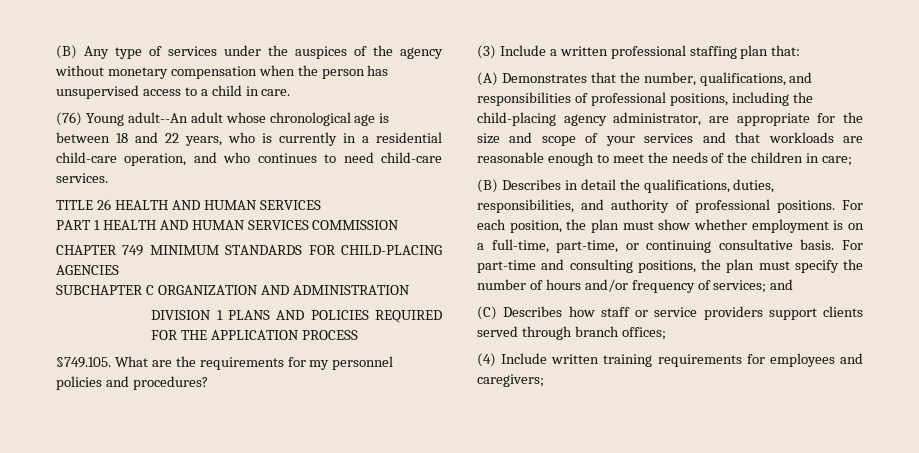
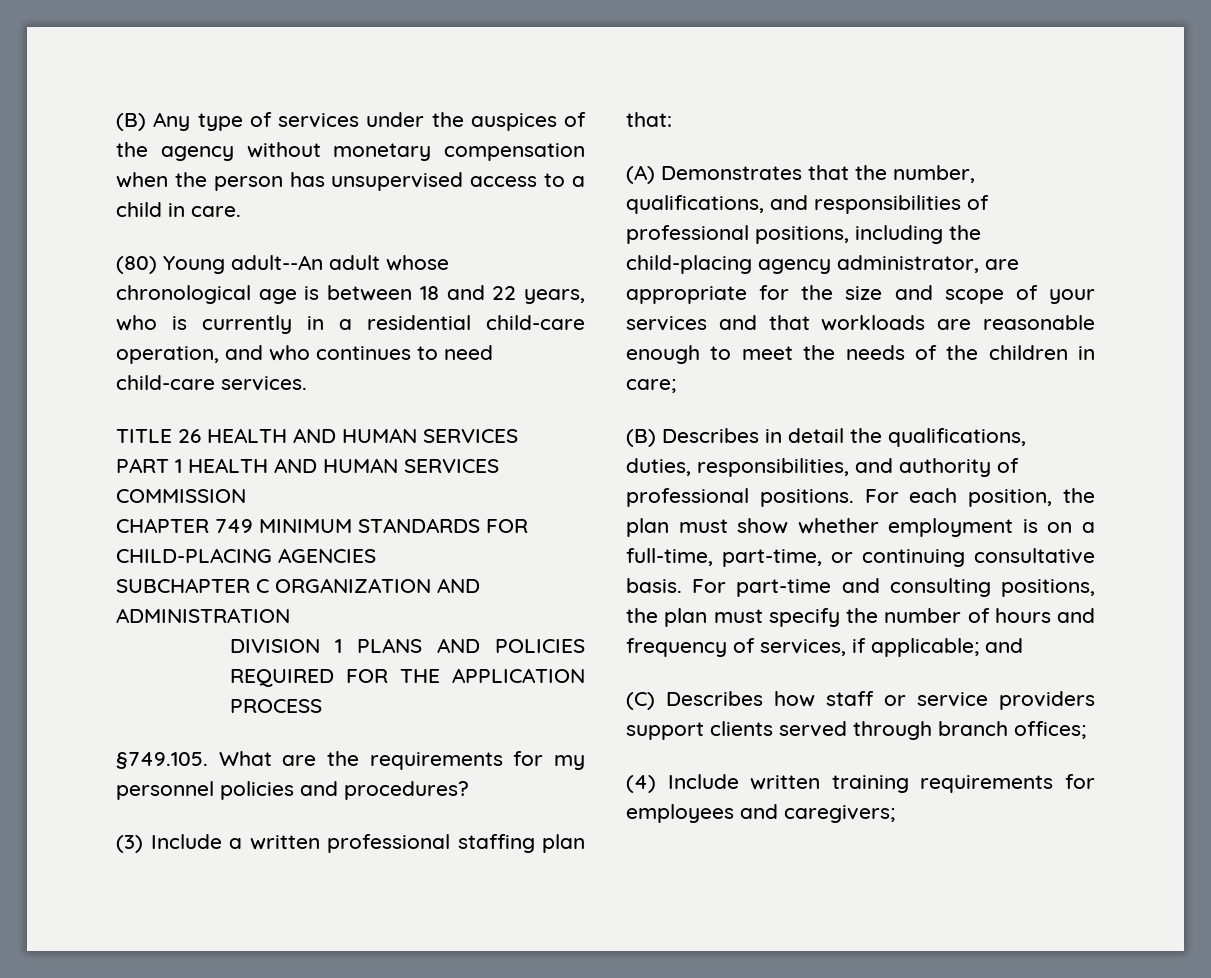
- (76) Young adult--An adult whose chronological age is between 18 and 22 years, who is currently in a residential child-care operation, and who continues to need child-care services.
+ (80) Young adult--An adult whose chronological age is between 18 and 22 years, who is currently in a residential child-care operation, and who continues to need child-care services.
- For part-time and consulting positions, the plan must specify the number of hours and/or frequency of services; and
+ For part-time and consulting positions, the plan must specify the number of hours and frequency of services, if applicable; and

